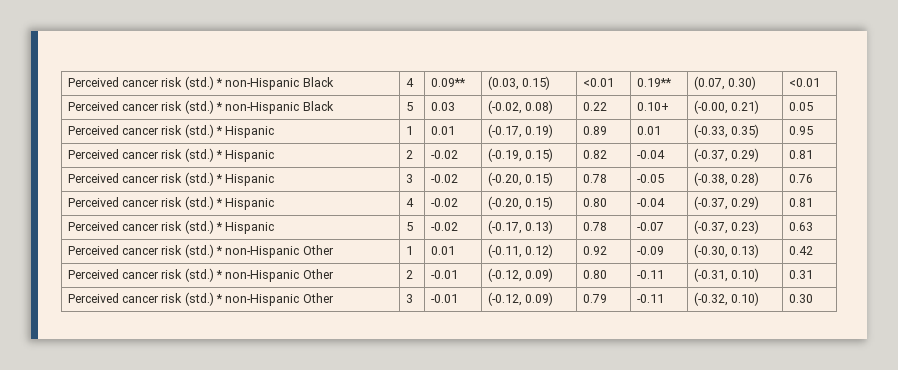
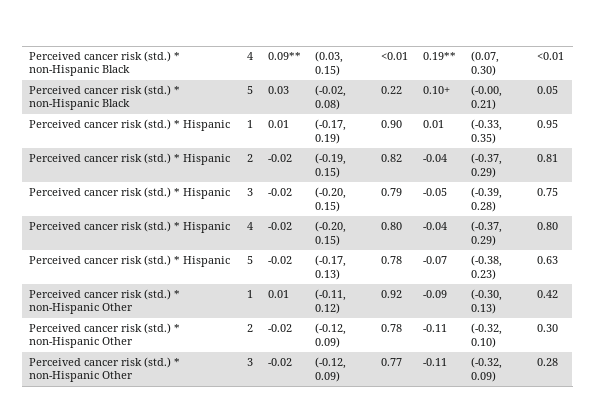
- Perceived cancer risk (std.) * Hispanic | 1 | 0.01 | (-0.17, 0.19) | 0.89 | 0.01 | (-0.33, 0.35) | 0.95
+ Perceived cancer risk (std.) * Hispanic | 1 | 0.01 | (-0.17, 0.19) | 0.90 | 0.01 | (-0.33, 0.35) | 0.95
- Perceived cancer risk (std.) * Hispanic | 3 | -0.02 | (-0.20, 0.15) | 0.78 | -0.05 | (-0.38, 0.28) | 0.76
+ Perceived cancer risk (std.) * Hispanic | 3 | -0.02 | (-0.20, 0.15) | 0.79 | -0.05 | (-0.39, 0.28) | 0.75
- Perceived cancer risk (std.) * Hispanic | 4 | -0.02 | (-0.20, 0.15) | 0.80 | -0.04 | (-0.37, 0.29) | 0.81
+ Perceived cancer risk (std.) * Hispanic | 4 | -0.02 | (-0.20, 0.15) | 0.80 | -0.04 | (-0.37, 0.29) | 0.80
- Perceived cancer risk (std.) * Hispanic | 5 | -0.02 | (-0.17, 0.13) | 0.78 | -0.07 | (-0.37, 0.23) | 0.63
+ Perceived cancer risk (std.) * Hispanic | 5 | -0.02 | (-0.17, 0.13) | 0.78 | -0.07 | (-0.38, 0.23) | 0.63
- Perceived cancer risk (std.) * non-Hispanic Other | 2 | -0.01 | (-0.12, 0.09) | 0.80 | -0.11 | (-0.31, 0.10) | 0.31
+ Perceived cancer risk (std.) * non-Hispanic Other | 2 | -0.02 | (-0.12, 0.09) | 0.78 | -0.11 | (-0.32, 0.10) | 0.30
- Perceived cancer risk (std.) * non-Hispanic Other | 3 | -0.01 | (-0.12, 0.09) | 0.79 | -0.11 | (-0.32, 0.10) | 0.30
+ Perceived cancer risk (std.) * non-Hispanic Other | 3 | -0.02 | (-0.12, 0.09) | 0.77 | -0.11 | (-0.32, 0.09) | 0.28

